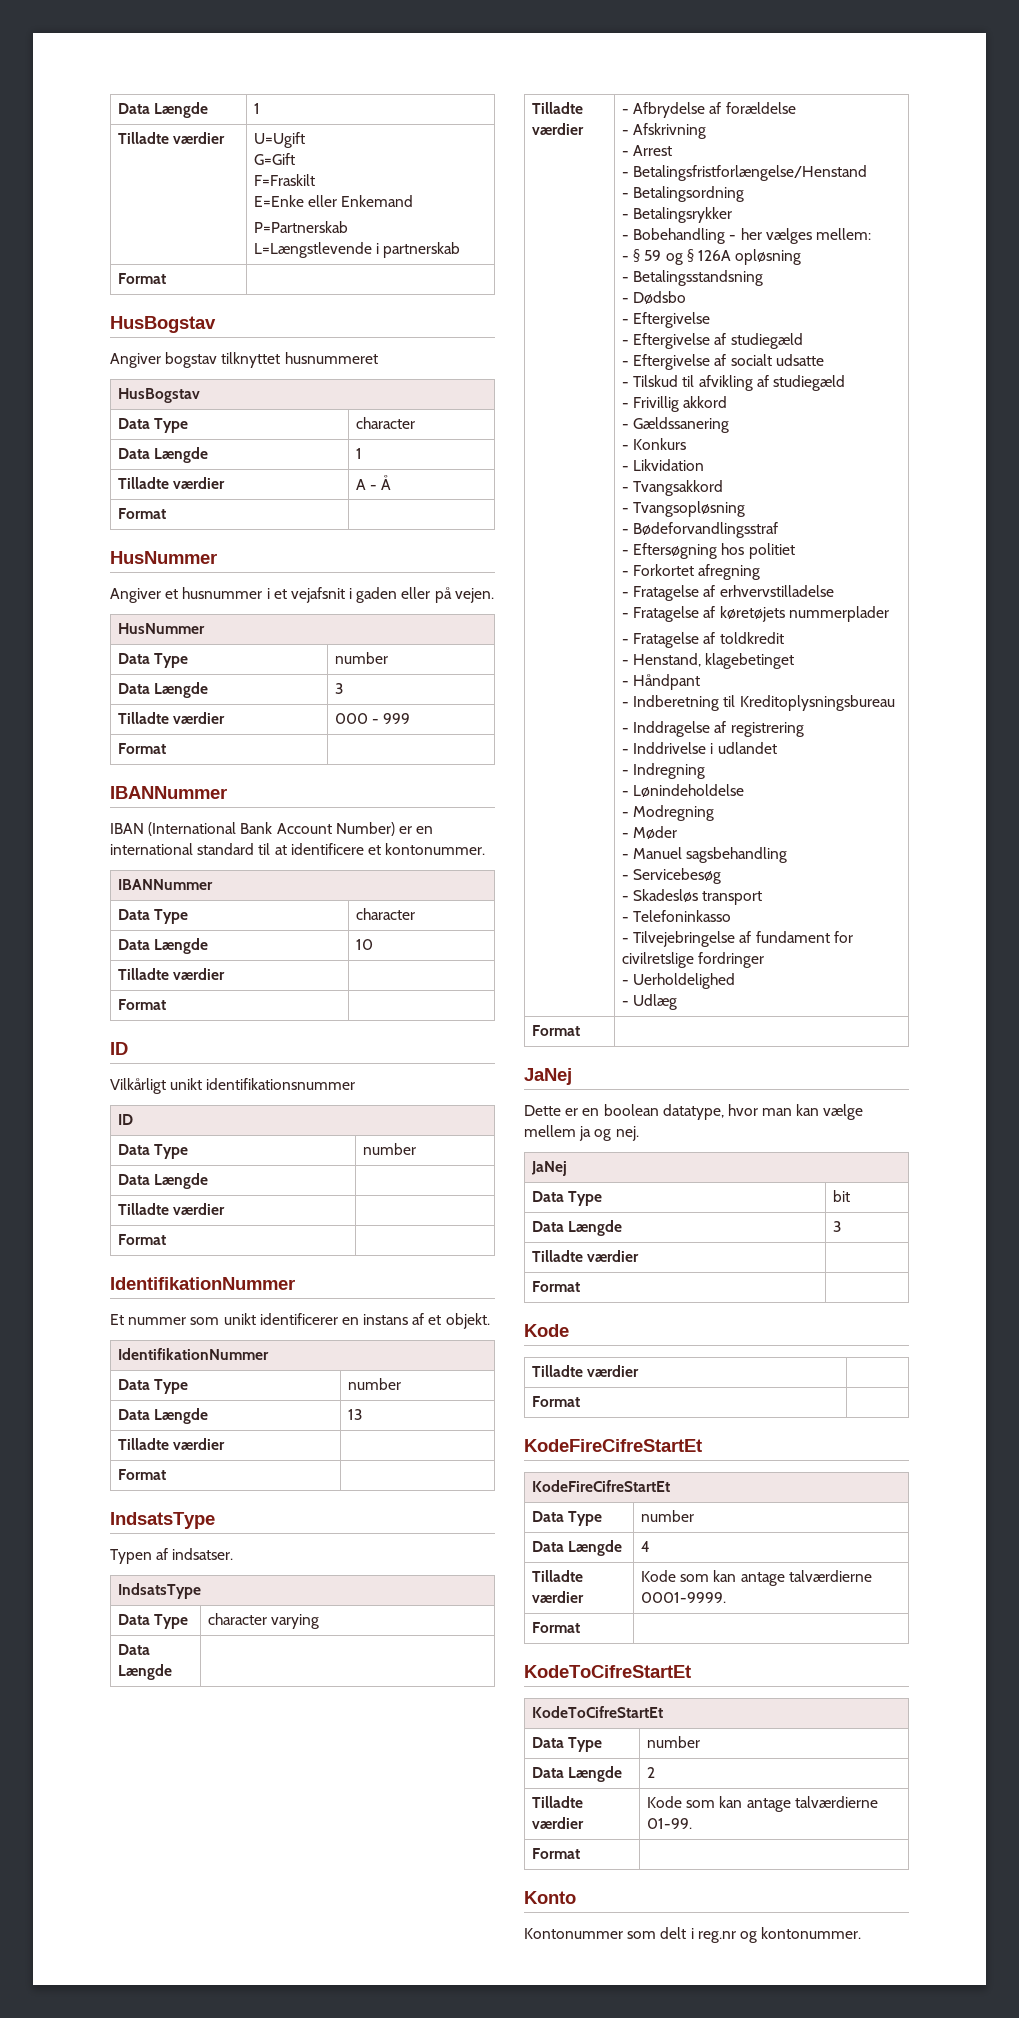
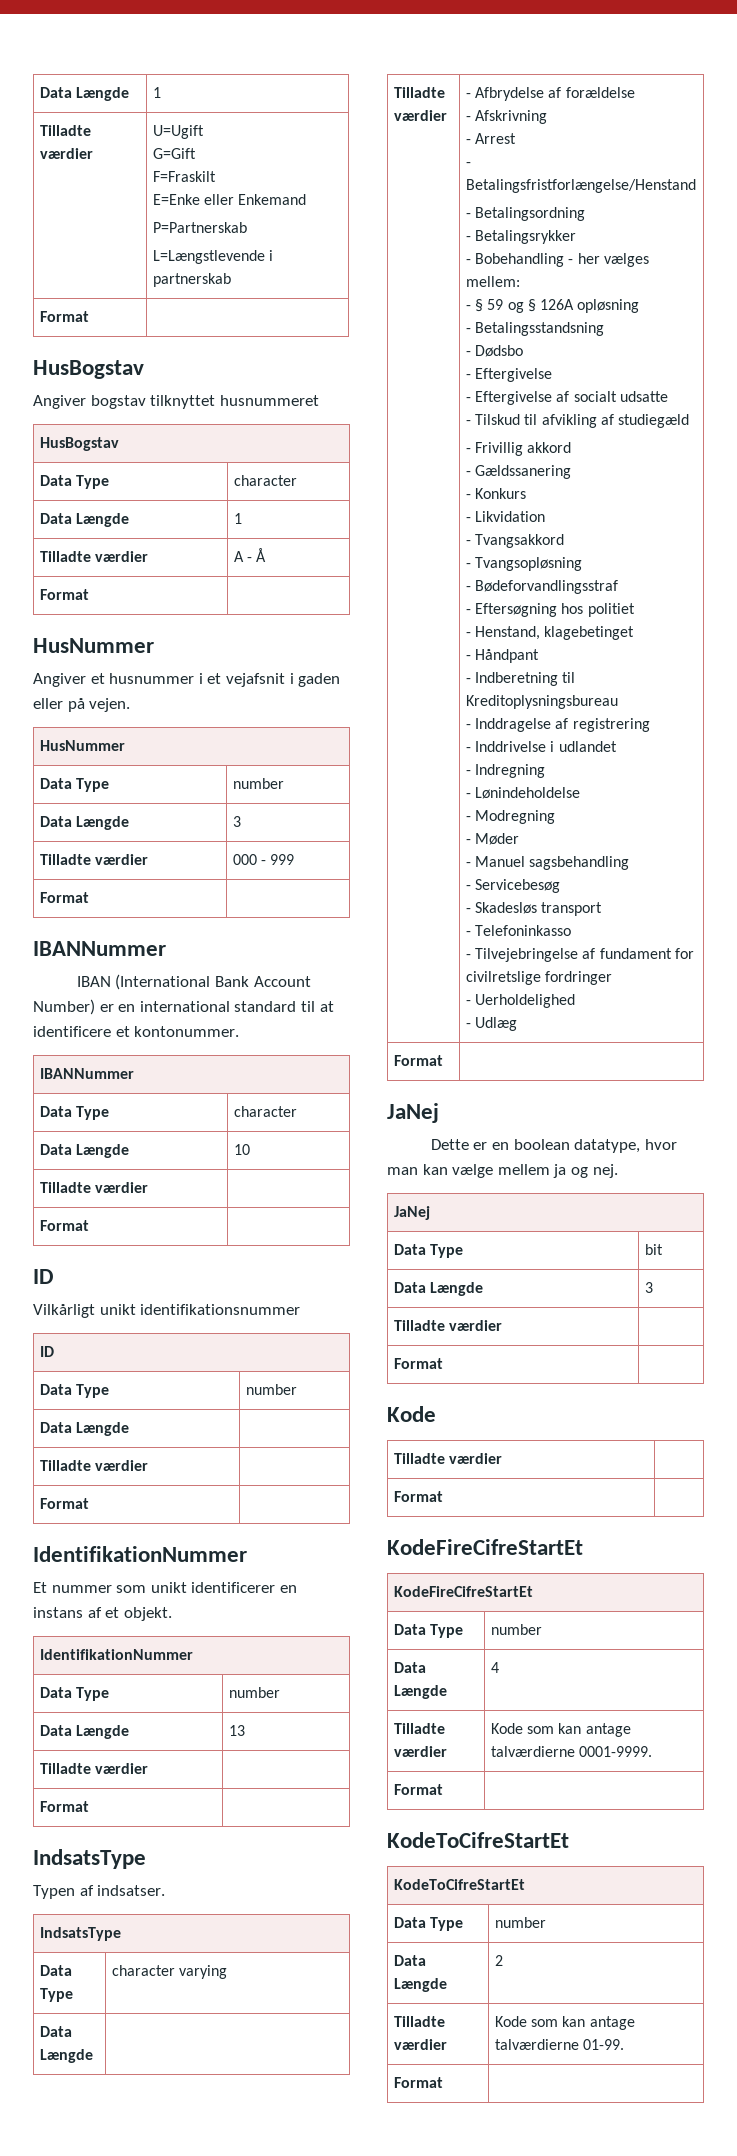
- - Eftergivelse af studiegæld
- - Forkortet afregning
- - Fratagelse af erhvervstilladelse
- - Fratagelse af køretøjets nummerplader
- - Fratagelse af toldkredit
- Konto
- Kontonummer som delt i reg.nr og kontonummer.

